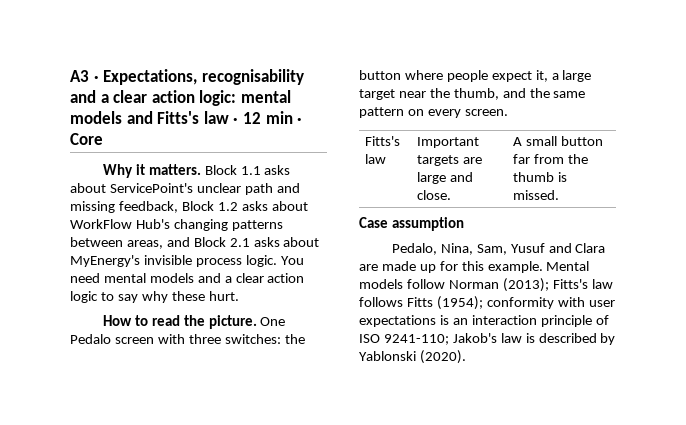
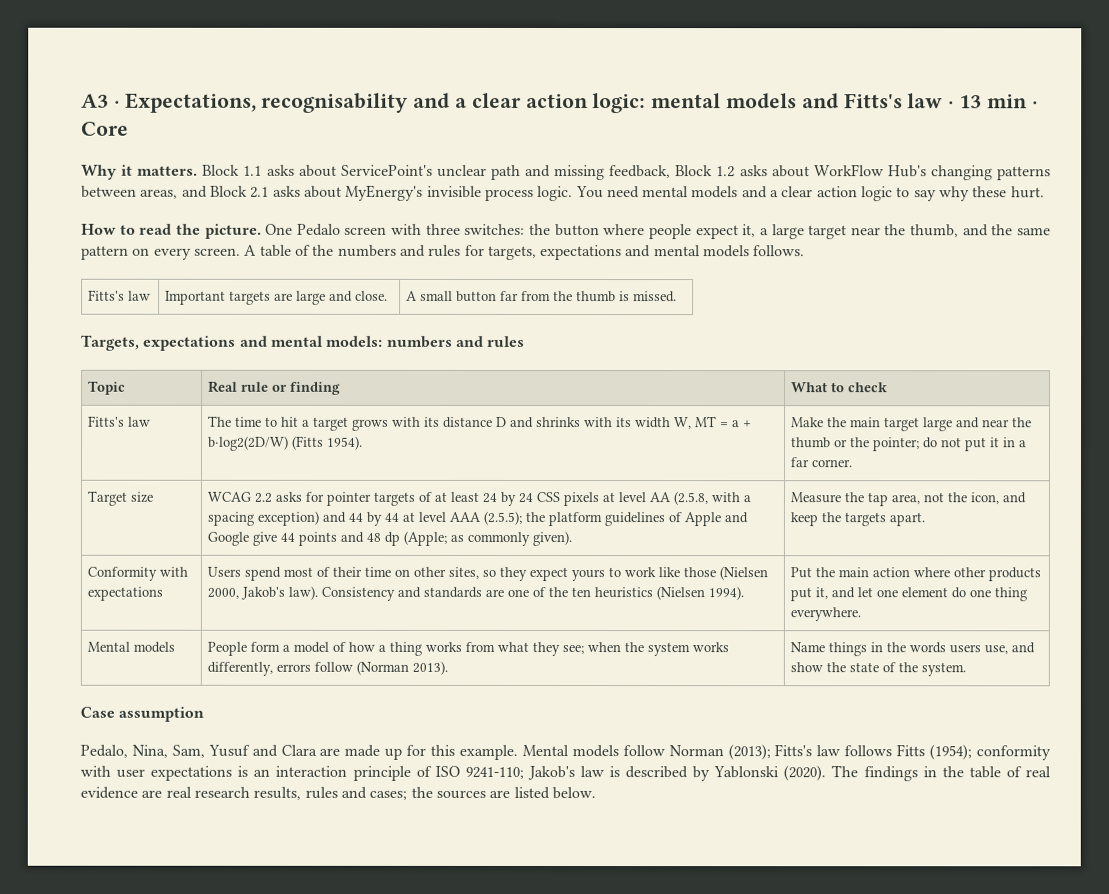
- A3 · Expectations, recognisability and a clear action logic: mental models and Fitts's law · 12 min · Core
+ A3 · Expectations, recognisability and a clear action logic: mental models and Fitts's law · 13 min · Core
+ A table of the numbers and rules for targets, expectations and mental models follows.
+ Targets, expectations and mental models: numbers and rules
+ Topic | Real rule or finding | What to check
+ Fitts's law | The time to hit a target grows with its distance D and shrinks with its width W, MT = a + b·log2(2D/W) (Fitts 1954). | Make the main target large and near the thumb or the pointer; do not put it in a far corner.
+ Target size | WCAG 2.2 asks for pointer targets of at least 24 by 24 CSS pixels at level AA (2.5.8, with a spacing exception) and 44 by 44 at level AAA (2.5.5); the platform guidelines of Apple and Google give 44 points and 48 dp (Apple; as commonly given). | Measure the tap area, not the icon, and keep the targets apart.
+ Conformity with expectations | Users spend most of their time on other sites, so they expect yours to work like those (Nielsen 2000, Jakob's law). Consistency and standards are one of the ten heuristics (Nielsen 1994). | Put the main action where other products put it, and let one element do one thing everywhere.
+ Mental models | People form a model of how a thing works from what they see; when the system works differently, errors follow (Norman 2013). | Name things in the words users use, and show the state of the system.
+ The findings in the table of real evidence are real research results, rules and cases; the sources are listed below.

